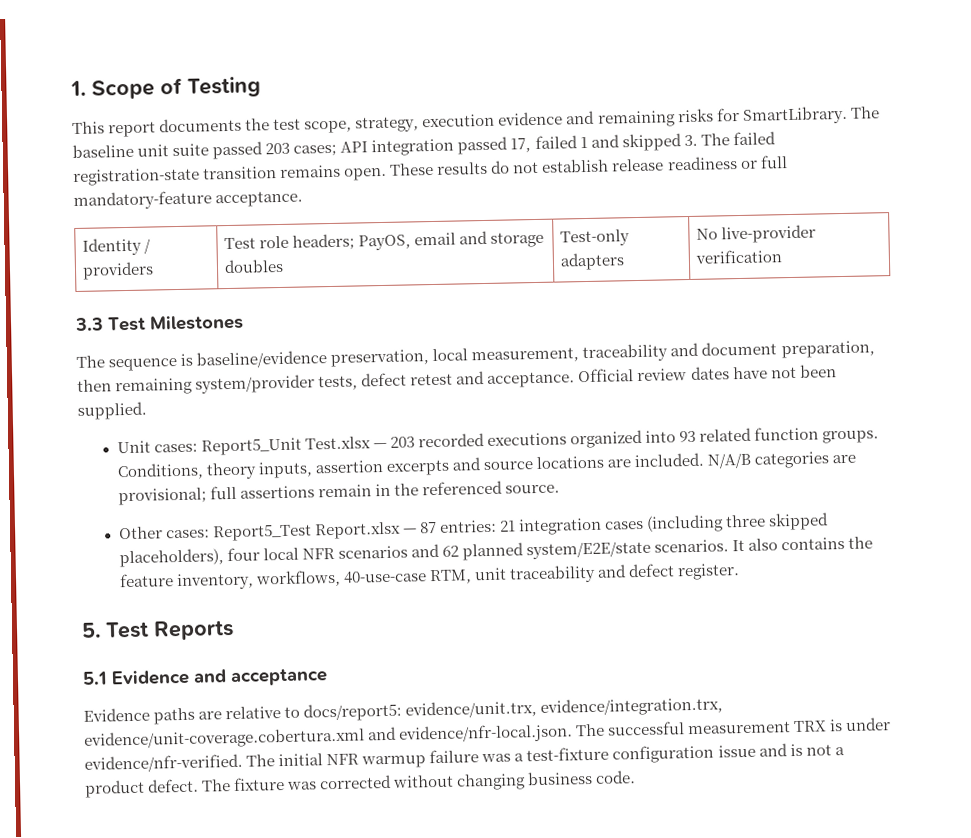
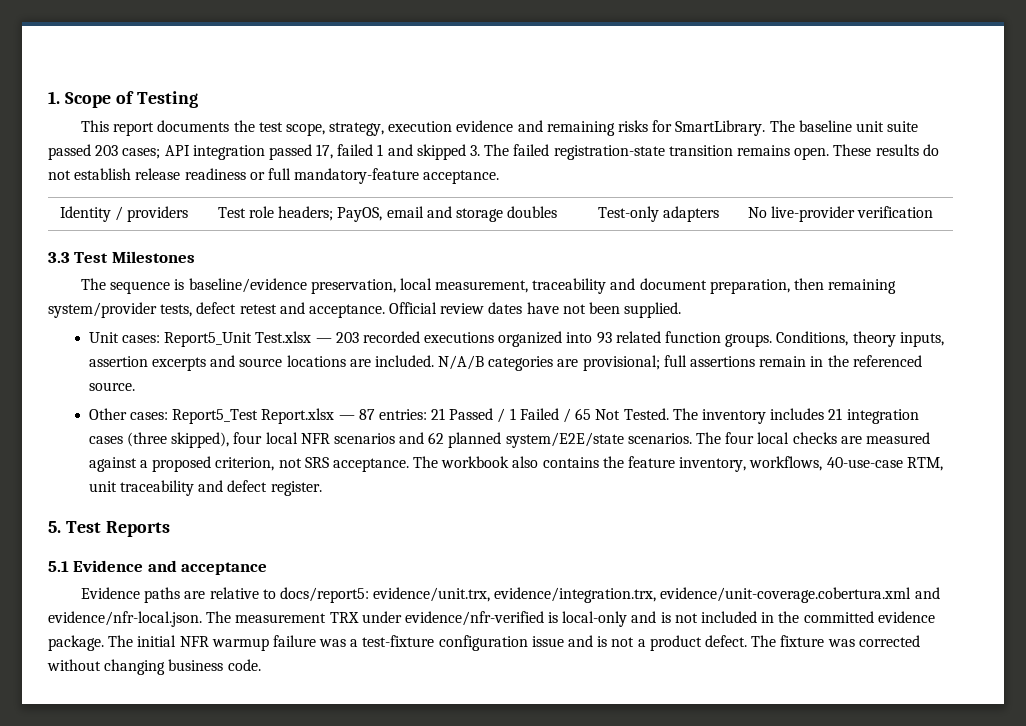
- Other cases: Report5_Test Report.xlsx — 87 entries: 21 integration cases (including three skipped placeholders), four local NFR scenarios and 62 planned system/E2E/state scenarios.
+ Other cases: Report5_Test Report.xlsx — 87 entries: 21 Passed / 1 Failed / 65 Not Tested. The inventory includes 21 integration cases (three skipped), four local NFR scenarios and 62 planned system/E2E/state scenarios.
- It also contains the feature inventory, workflows, 40-use-case RTM, unit traceability and defect register.
+ The four local checks are measured against a proposed criterion, not SRS acceptance. The workbook also contains the feature inventory, workflows, 40-use-case RTM, unit traceability and defect register.
- Evidence paths are relative to docs/report5: evidence/unit.trx, evidence/integration.trx, evidence/unit-coverage.cobertura.xml and evidence/nfr-local.json. The successful measurement TRX is under evidence/nfr-verified.
+ Evidence paths are relative to docs/report5: evidence/unit.trx, evidence/integration.trx, evidence/unit-coverage.cobertura.xml and evidence/nfr-local.json. The measurement TRX under evidence/nfr-verified is local-only and is not included in the committed evidence package.

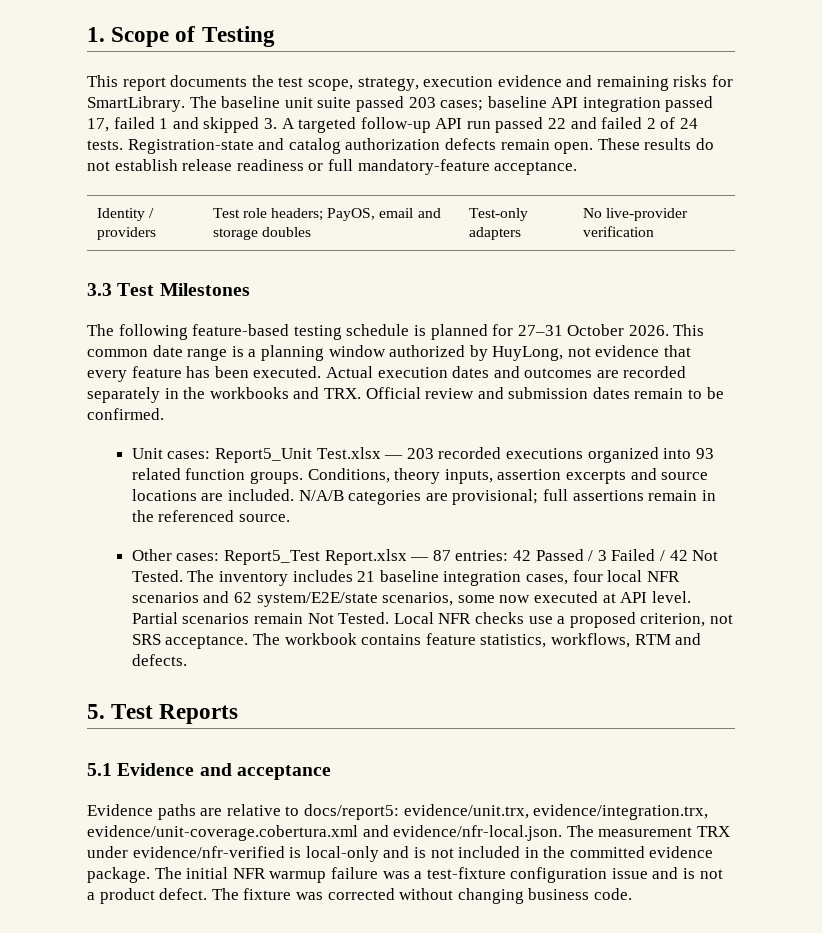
- The baseline unit suite passed 203 cases; API integration passed 17, failed 1 and skipped 3. The failed registration-state transition remains open.
+ The baseline unit suite passed 203 cases; baseline API integration passed 17, failed 1 and skipped 3. A targeted follow-up API run passed 22 and failed 2 of 24 tests. Registration-state and catalog authorization defects remain open.
- The sequence is baseline/evidence preservation, local measurement, traceability and document preparation, then remaining system/provider tests, defect retest and acceptance. Official review dates have not been supplied.
+ The following feature-based testing schedule is planned for 27–31 October 2026. This common date range is a planning window authorized by HuyLong, not evidence that every feature has been executed. Actual execution dates and outcomes are recorded separately in the workbooks and TRX. Official review and submission dates remain to be confirmed.
- Other cases: Report5_Test Report.xlsx — 87 entries: 21 Passed / 1 Failed / 65 Not Tested.
+ Other cases: Report5_Test Report.xlsx — 87 entries: 42 Passed / 3 Failed / 42 Not Tested.
- The inventory includes 21 integration cases (three skipped), four local NFR scenarios and 62 planned system/E2E/state scenarios. The four local checks are measured against a proposed criterion, not SRS acceptance.
+ The inventory includes 21 baseline integration cases, four local NFR scenarios and 62 system/E2E/state scenarios, some now executed at API level. Partial scenarios remain Not Tested. Local NFR checks use a proposed criterion, not SRS acceptance.
- The workbook also contains the feature inventory, workflows, 40-use-case RTM, unit traceability and defect register.
+ The workbook contains feature statistics, workflows, RTM and defects.

